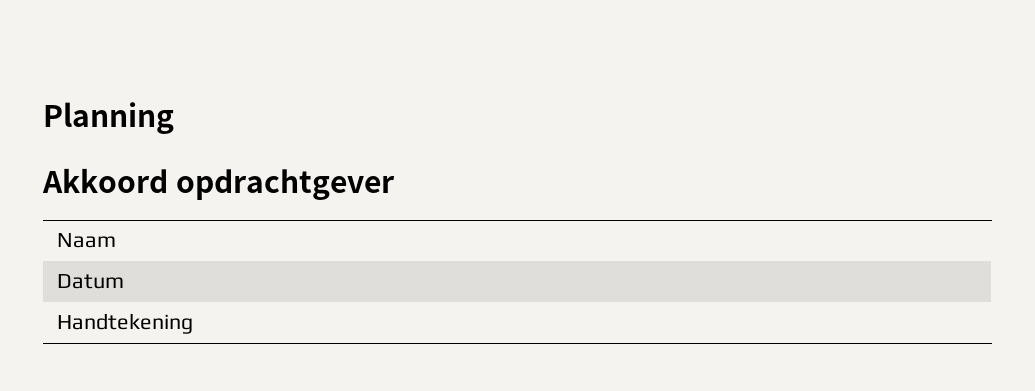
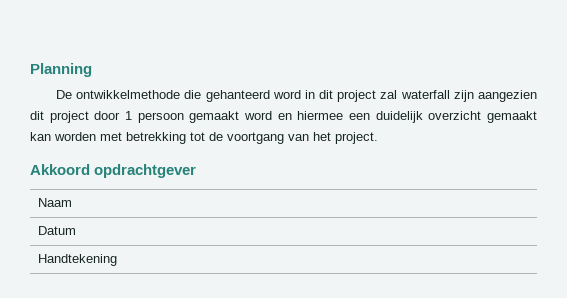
+ De ontwikkelmethode die gehanteerd word in dit project zal waterfall zijn aangezien dit project door 1 persoon gemaakt word en hiermee een duidelijk overzicht gemaakt kan worden met betrekking tot de voortgang van het project.

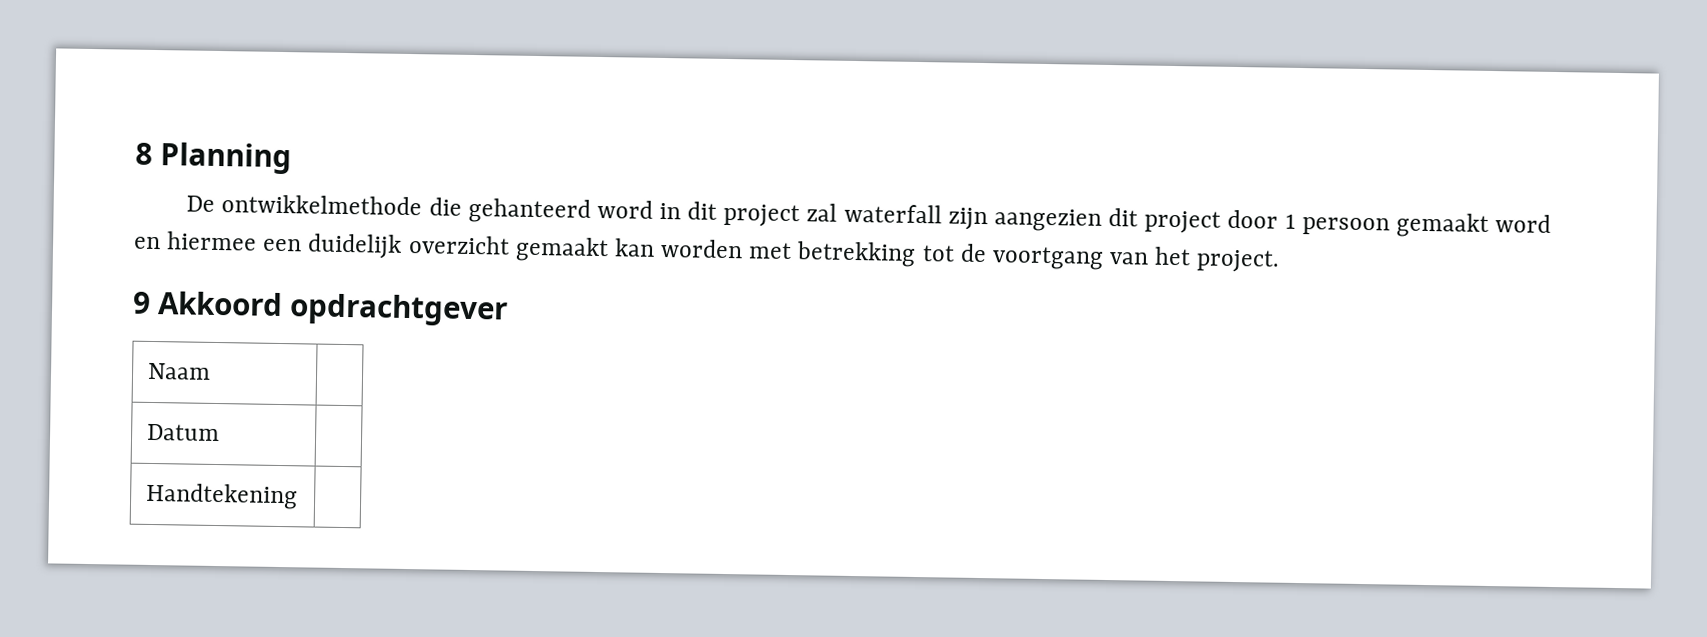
- Planning
+ 8 Planning
- Akkoord opdrachtgever
+ 9 Akkoord opdrachtgever

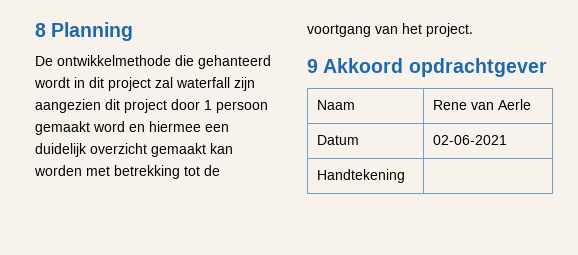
- De ontwikkelmethode die gehanteerd word in dit project zal waterfall zijn aangezien dit project door 1 persoon gemaakt word en hiermee een duidelijk overzicht gemaakt kan worden met betrekking tot de voortgang van het project.
+ De ontwikkelmethode die gehanteerd wordt in dit project zal waterfall zijn aangezien dit project door 1 persoon gemaakt word en hiermee een duidelijk overzicht gemaakt kan worden met betrekking tot de voortgang van het project.
- Naam |
+ Naam | Rene van Aerle
- Datum |
+ Datum | 02-06-2021

